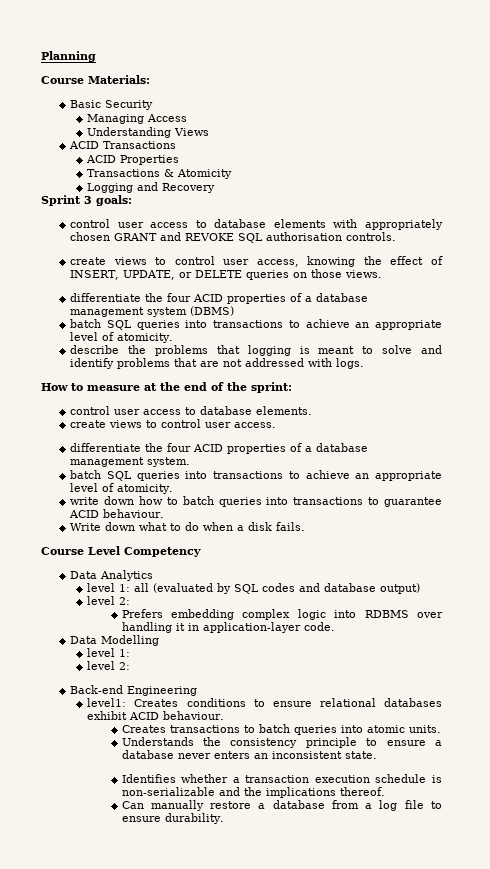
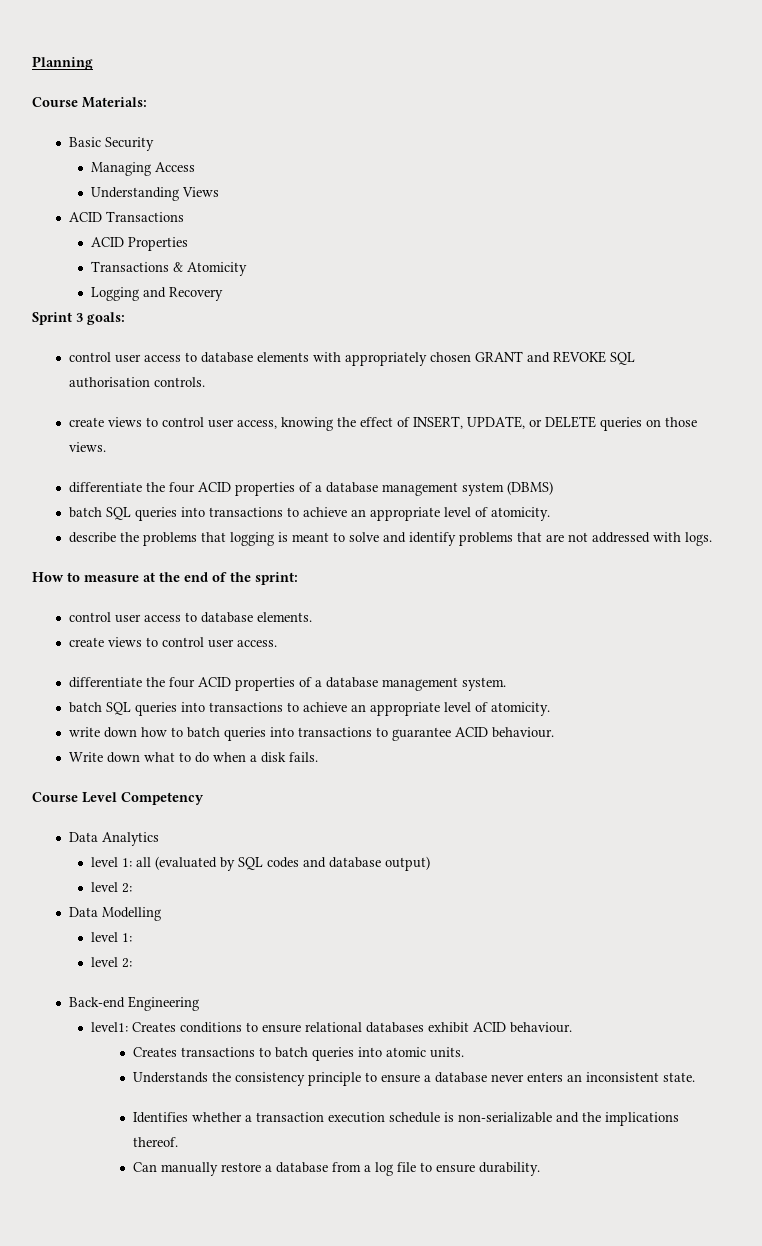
- Prefers embedding complex logic into RDBMS over handling it in application-layer code.

